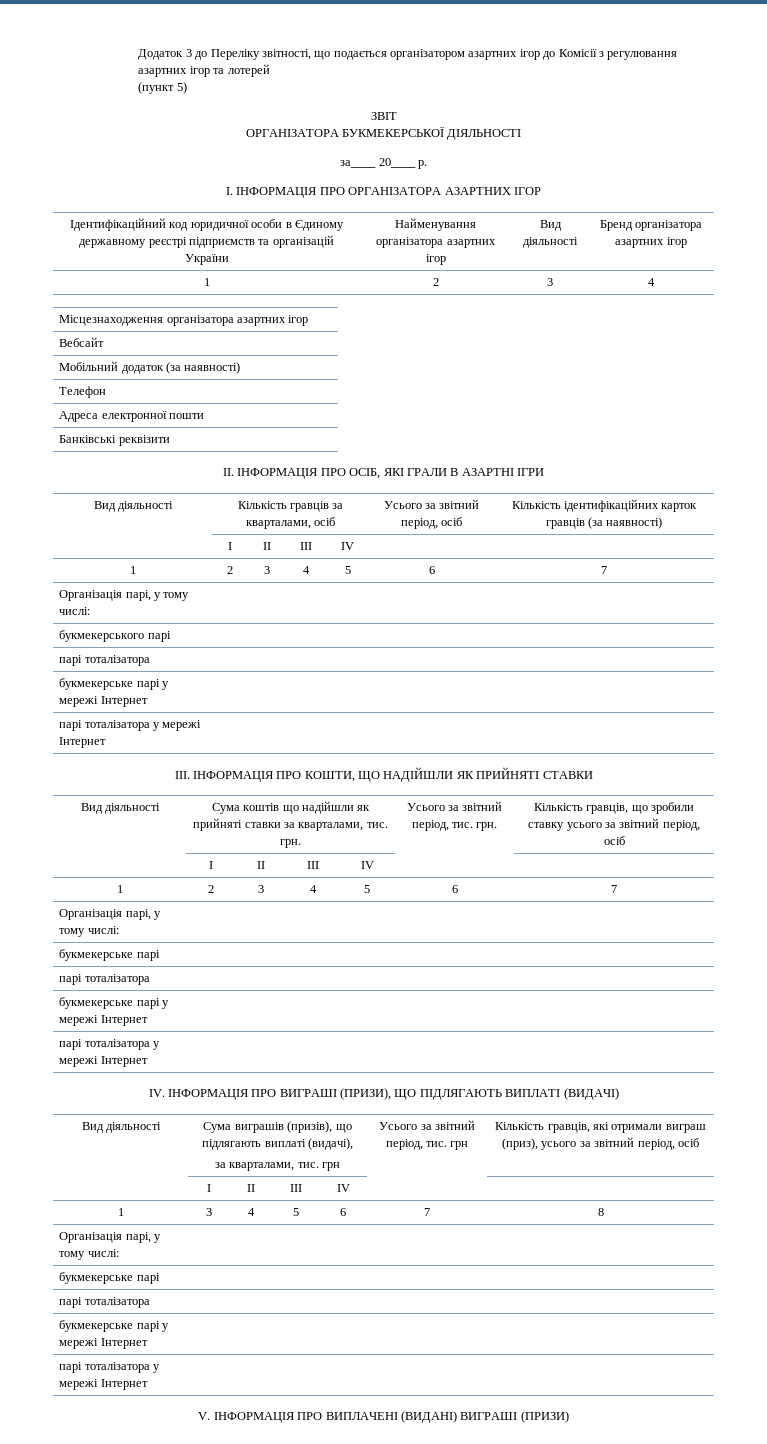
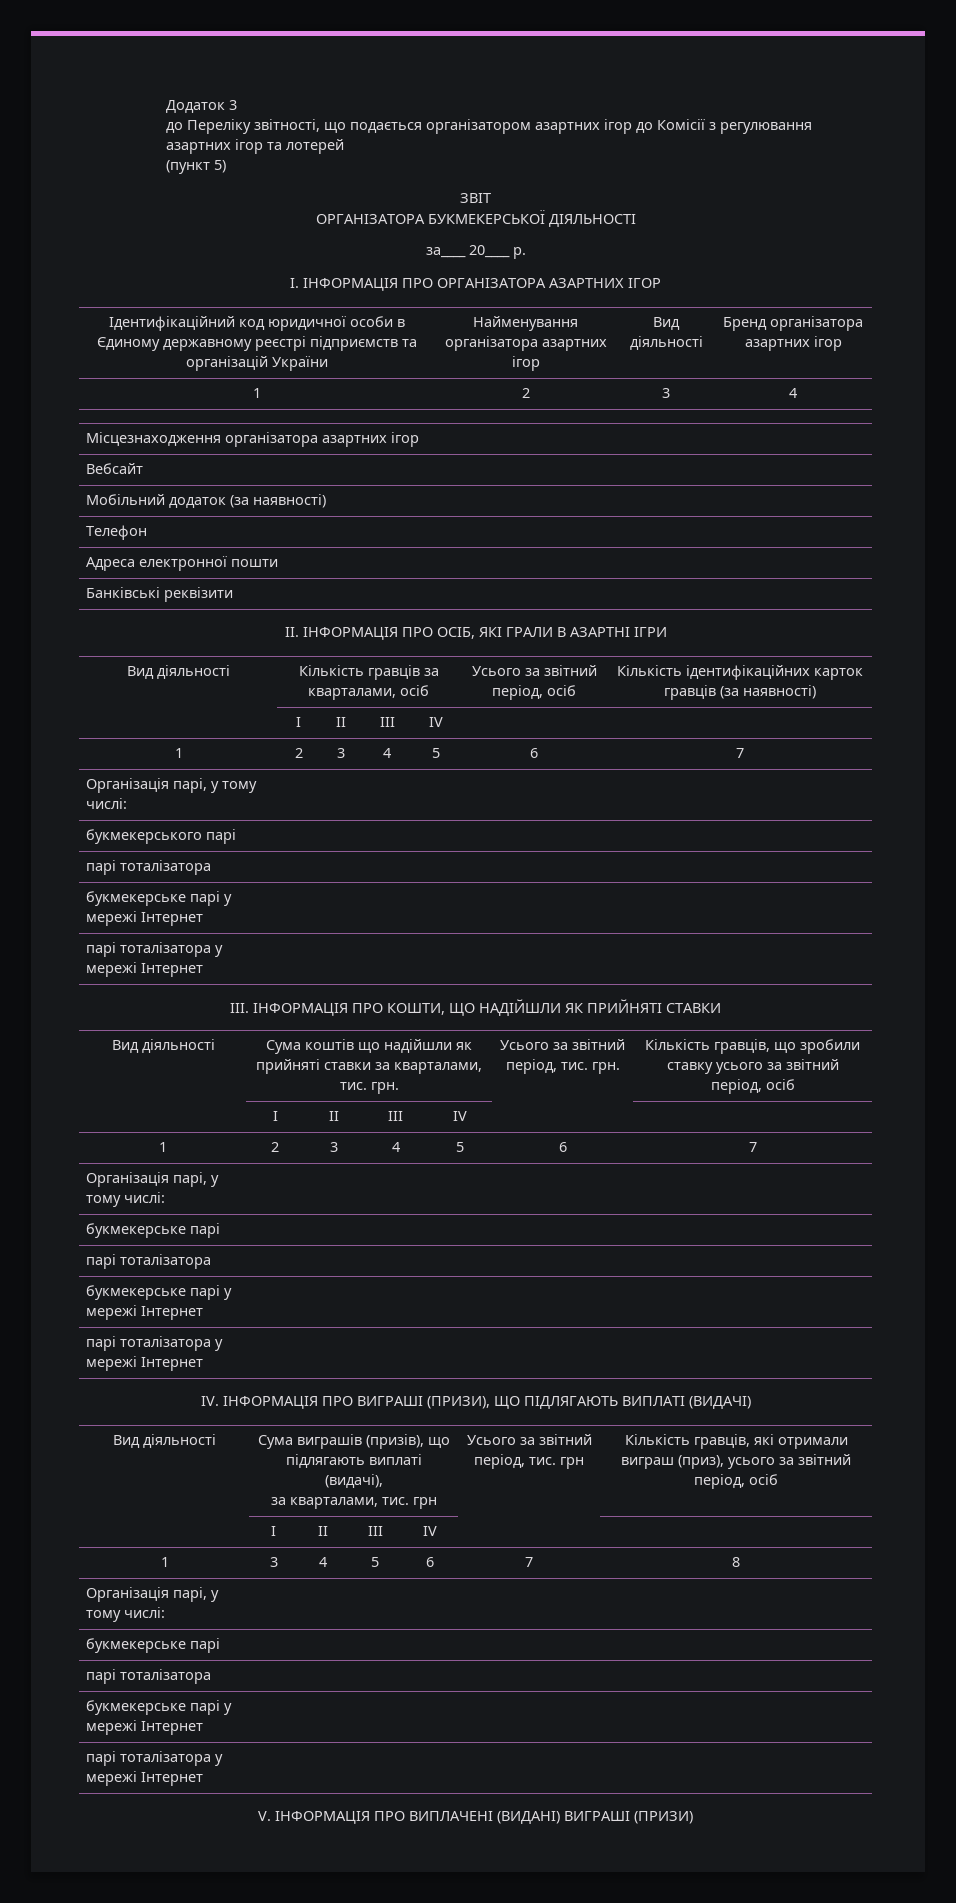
- Додаток 3 до Переліку звітності, що подається організатором азартних ігор до Комісії з регулювання азартних ігор та лотерей
+ Додаток 3
+ до Переліку звітності, що подається організатором азартних ігор до Комісії з регулювання азартних ігор та лотерей

